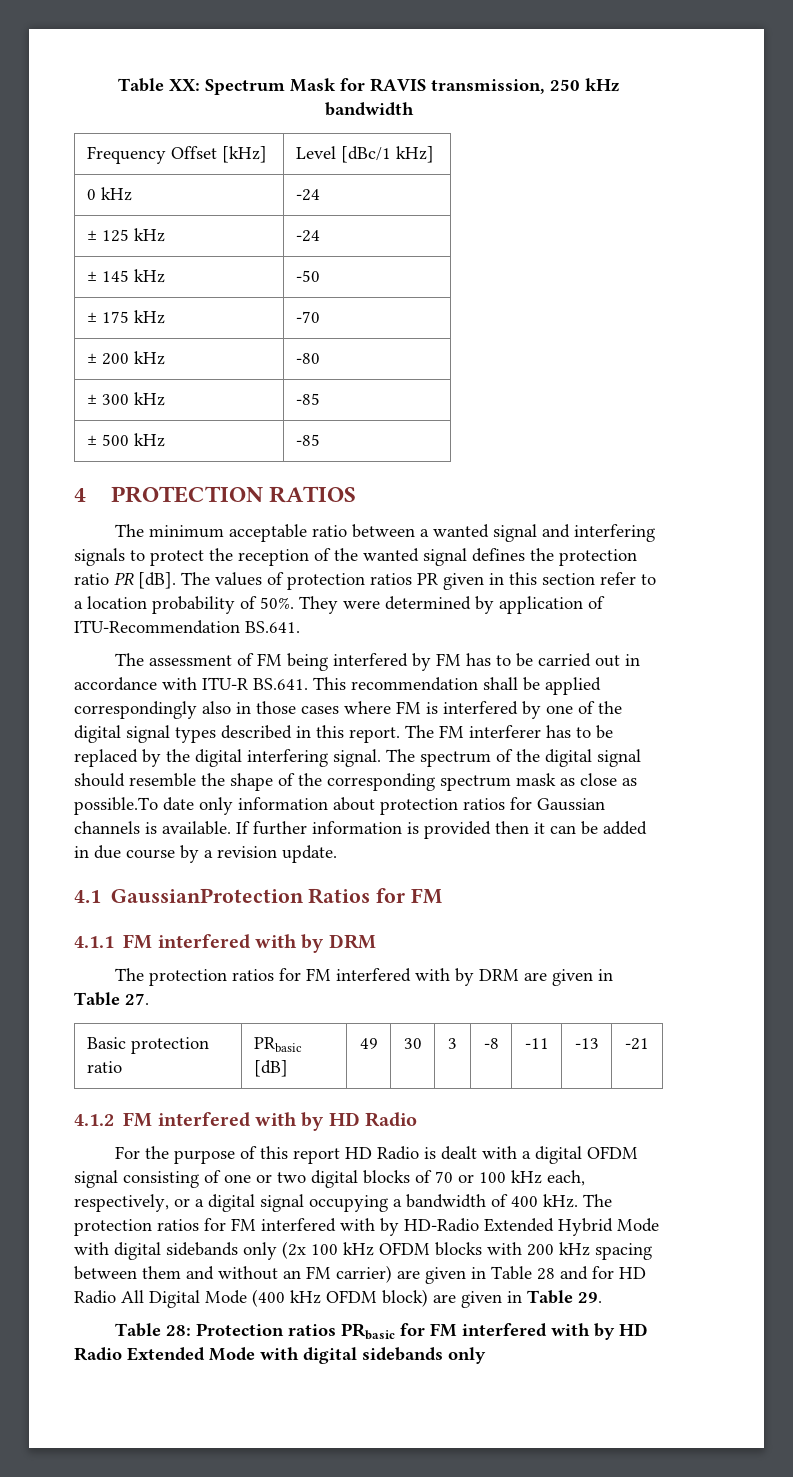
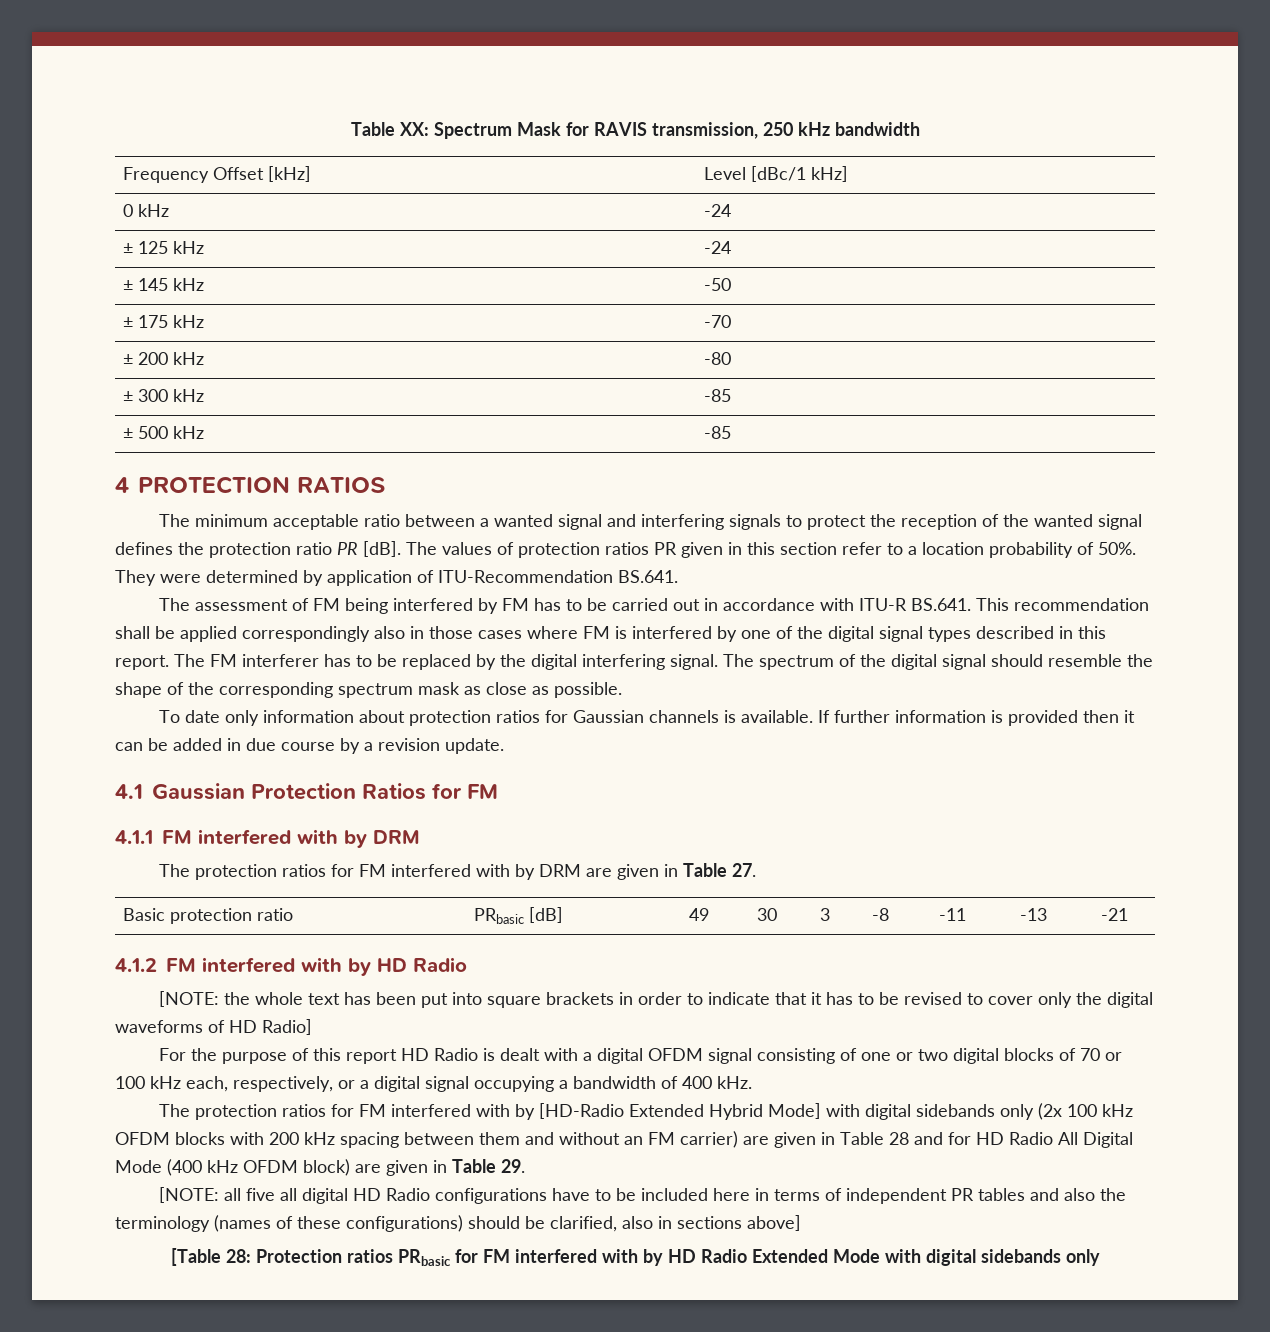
- The spectrum of the digital signal should resemble the shape of the corresponding spectrum mask as close as possible.To date only information about protection ratios for Gaussian channels is available.
+ The spectrum of the digital signal should resemble the shape of the corresponding spectrum mask as close as possible.
+ To date only information about protection ratios for Gaussian channels is available.
- 4.1 GaussianProtection Ratios for FM
+ 4.1 Gaussian Protection Ratios for FM
+ [NOTE: the whole text has been put into square brackets in order to indicate that it has to be revised to cover only the digital waveforms of HD Radio]
- For the purpose of this report HD Radio is dealt with a digital OFDM signal consisting of one or two digital blocks of 70 or 100 kHz each, respectively, or a digital signal occupying a bandwidth of 400 kHz. The protection ratios for FM interfered with by HD-Radio Extended Hybrid Mode with digital sidebands only (2x 100 kHz OFDM blocks with 200 kHz spacing between them and without an FM carrier) are given in Table 28 and for HD Radio All Digital Mode (400 kHz OFDM block) are given in Table 29.
+ For the purpose of this report HD Radio is dealt with a digital OFDM signal consisting of one or two digital blocks of 70 or 100 kHz each, respectively, or a digital signal occupying a bandwidth of 400 kHz.
+ The protection ratios for FM interfered with by [HD-Radio Extended Hybrid Mode] with digital sidebands only (2x 100 kHz OFDM blocks with 200 kHz spacing between them and without an FM carrier) are given in Table 28 and for HD Radio All Digital Mode (400 kHz OFDM block) are given in Table 29.
- Table 28: Protection ratios PRbasic for FM interfered with by HD Radio Extended Mode with digital sidebands only
+ [NOTE: all five all digital HD Radio configurations have to be included here in terms of independent PR tables and also the terminology (names of these configurations) should be clarified, also in sections above]
+ [Table 28: Protection ratios PRbasic for FM interfered with by HD Radio Extended Mode with digital sidebands only

